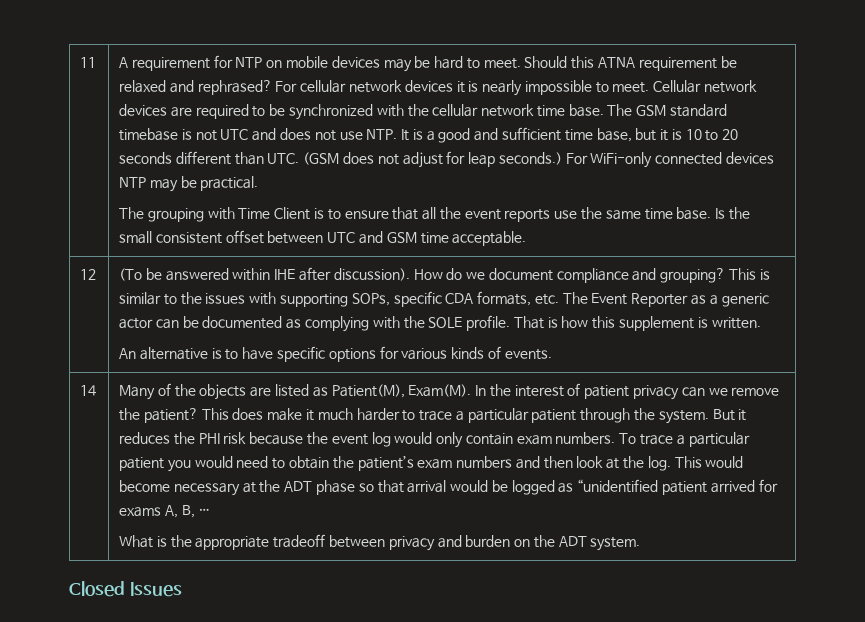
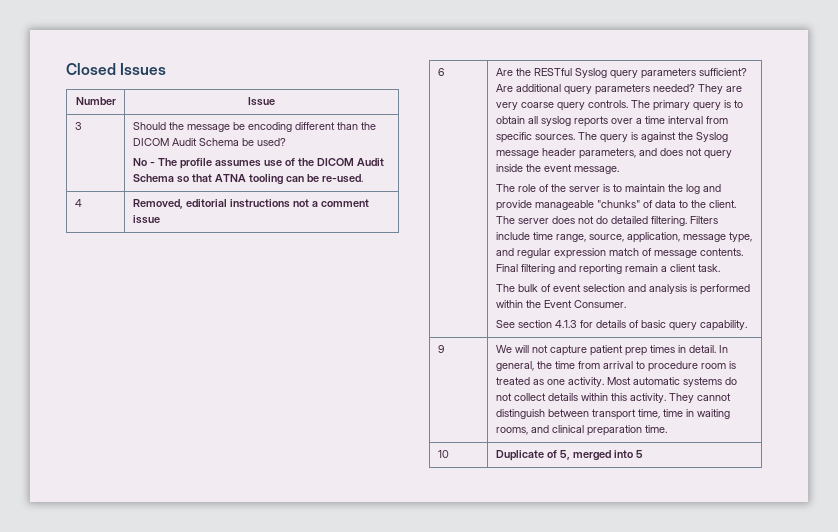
- 11 | A requirement for NTP on mobile devices may be hard to meet. Should this ATNA requirement be relaxed and rephrased? For cellular network devices it is nearly impossible to meet. Cellular network devices are required to be synchronized with the cellular network time base. The GSM standard timebase is not UTC and does not use NTP. It is a good and sufficient time base, but it is 10 to 20 seconds different than UTC. (GSM does not adjust for leap seconds.) For WiFi-only connected devices NTP may be practical.
- The grouping with Time Client is to ensure that all the event reports use the same time base. Is the small consistent offset between UTC and GSM time acceptable.
- 12 | (To be answered within IHE after discussion). How do we document compliance and grouping? This is similar to the issues with supporting SOPs, specific CDA formats, etc. The Event Reporter as a generic actor can be documented as complying with the SOLE profile. That is how this supplement is written.
- An alternative is to have specific options for various kinds of events.
- 14 | Many of the objects are listed as Patient(M), Exam(M). In the interest of patient privacy can we remove the patient? This does make it much harder to trace a particular patient through the system. But it reduces the PHI risk because the event log would only contain exam numbers. To trace a particular patient you would need to obtain the patient’s exam numbers and then look at the log. This would become necessary at the ADT phase so that arrival would be logged as “unidentified patient arrived for exams A, B, …
- What is the appropriate tradeoff between privacy and burden on the ADT system.
  Closed Issues
+ Number | Issue
+ 3 | Should the message be encoding different than the DICOM Audit Schema be used?
+ No - The profile assumes use of the DICOM Audit Schema so that ATNA tooling can be re-used.
+ 4 | Removed, editorial instructions not a comment issue
+ 6 | Are the RESTful Syslog query parameters sufficient? Are additional query parameters needed? They are very coarse query controls. The primary query is to obtain all syslog reports over a time interval from specific sources. The query is against the Syslog message header parameters, and does not query inside the event message.
+ The role of the server is to maintain the log and provide manageable "chunks" of data to the client. The server does not do detailed filtering. Filters include time range, source, application, message type, and regular expression match of message contents. Final filtering and reporting remain a client task.
+ The bulk of event selection and analysis is performed within the Event Consumer.
+ See section 4.1.3 for details of basic query capability.
+ 9 | We will not capture patient prep times in detail. In general, the time from arrival to procedure room is treated as one activity. Most automatic systems do not collect details within this activity. They cannot distinguish between transport time, time in waiting rooms, and clinical preparation time.
+ 10 | Duplicate of 5, merged into 5

